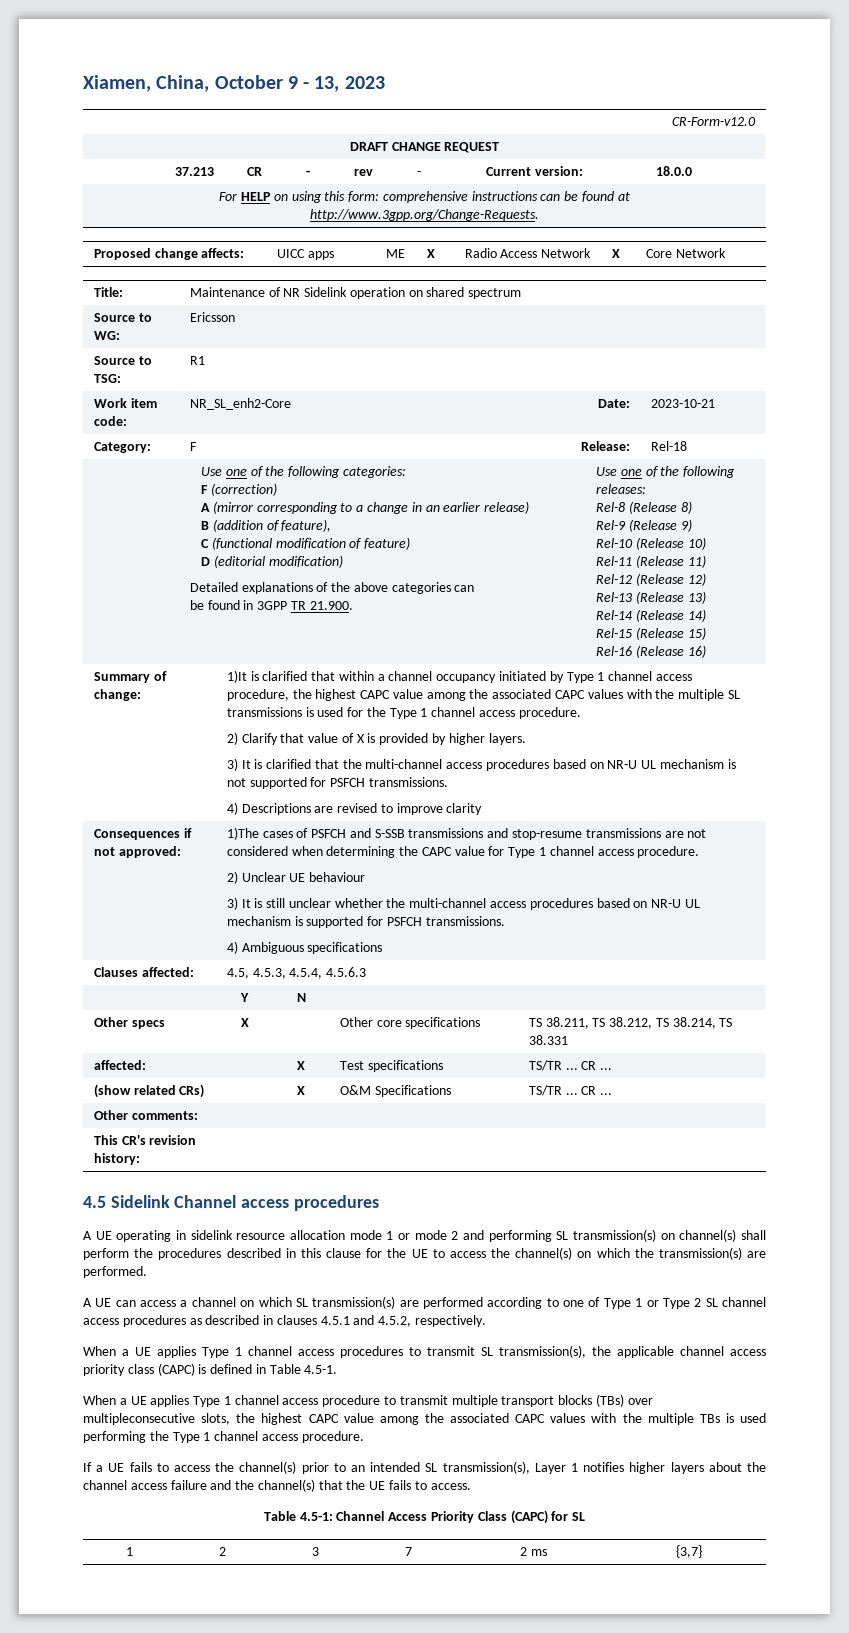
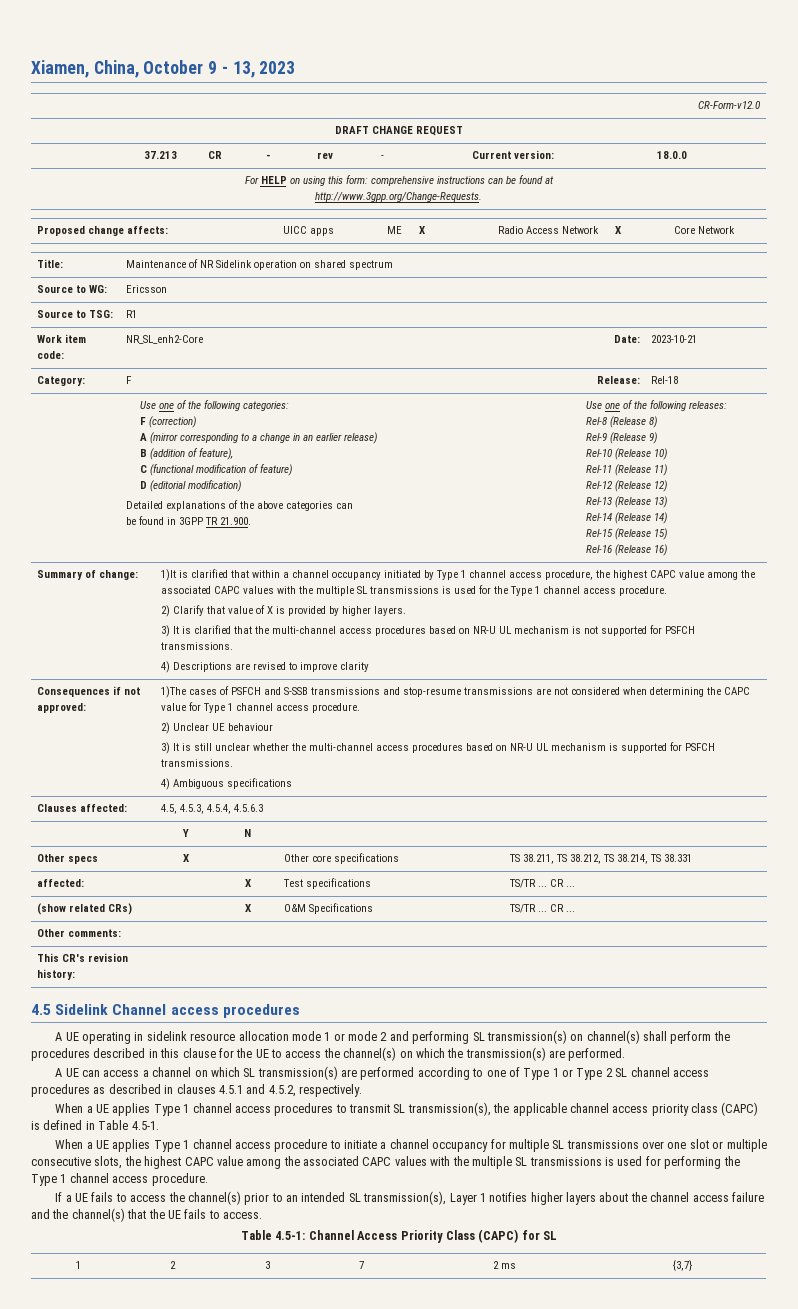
- When a UE applies Type 1 channel access procedure to transmit multiple transport blocks (TBs) over multipleconsecutive slots, the highest CAPC value among the associated CAPC values with the multiple TBs is used performing the Type 1 channel access procedure.
+ When a UE applies Type 1 channel access procedure to initiate a channel occupancy for multiple SL transmissions over one slot or multiple consecutive slots, the highest CAPC value among the associated CAPC values with the multiple SL transmissions is used for performing the Type 1 channel access procedure.

